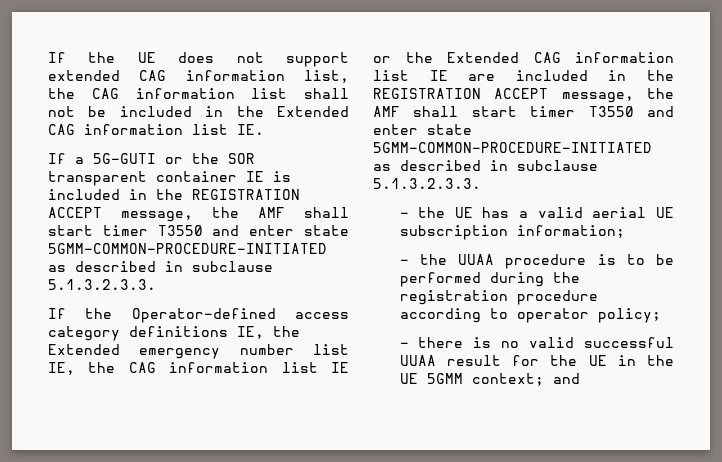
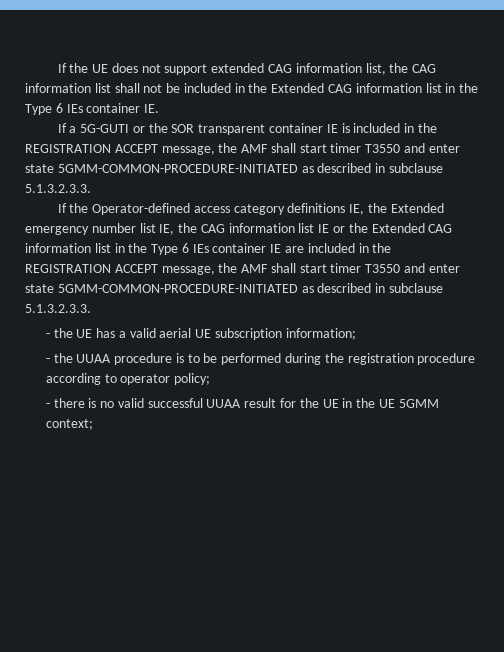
- If the UE does not support extended CAG information list, the CAG information list shall not be included in the Extended CAG information list IE.
+ If the UE does not support extended CAG information list, the CAG information list shall not be included in the Extended CAG information list in the Type 6 IEs container IE.
- If the Operator-defined access category definitions IE, the Extended emergency number list IE, the CAG information list IE or the Extended CAG information list IE are included in the REGISTRATION ACCEPT message, the AMF shall start timer T3550 and enter state 5GMM-COMMON-PROCEDURE-INITIATED as described in subclause 5.1.3.2.3.3.
+ If the Operator-defined access category definitions IE, the Extended emergency number list IE, the CAG information list IE or the Extended CAG information list in the Type 6 IEs container IE are included in the REGISTRATION ACCEPT message, the AMF shall start timer T3550 and enter state 5GMM-COMMON-PROCEDURE-INITIATED as described in subclause 5.1.3.2.3.3.
- - there is no valid successful UUAA result for the UE in the UE 5GMM context; and
+ - there is no valid successful UUAA result for the UE in the UE 5GMM context;

